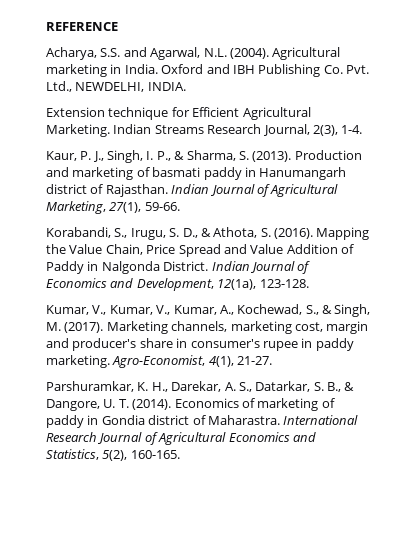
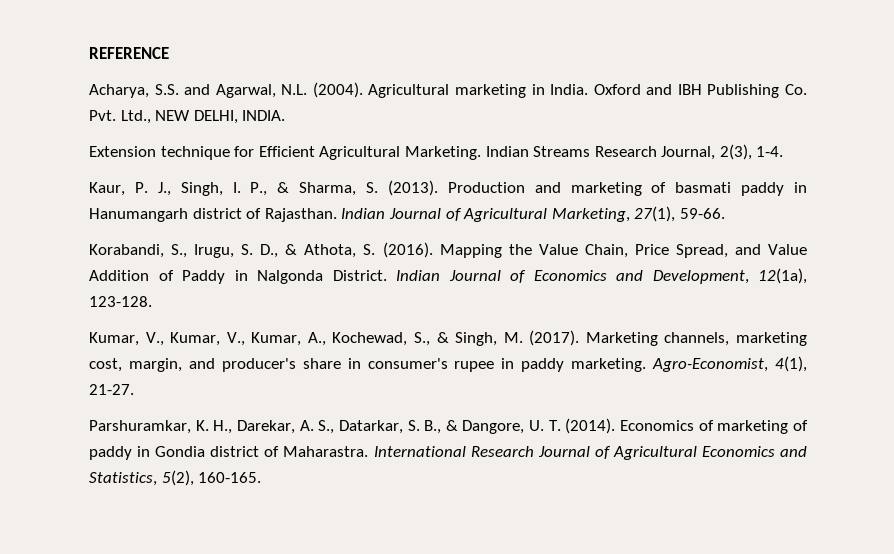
- Oxford and IBH Publishing Co. Pvt. Ltd., NEWDELHI, INDIA.
+ Oxford and IBH Publishing Co. Pvt. Ltd., NEW DELHI, INDIA.
- Mapping the Value Chain, Price Spread and Value Addition of Paddy in Nalgonda District.
+ Mapping the Value Chain, Price Spread, and Value Addition of Paddy in Nalgonda District.
- Marketing channels, marketing cost, margin and producer's share in consumer's rupee in paddy marketing.
+ Marketing channels, marketing cost, margin, and producer's share in consumer's rupee in paddy marketing.

